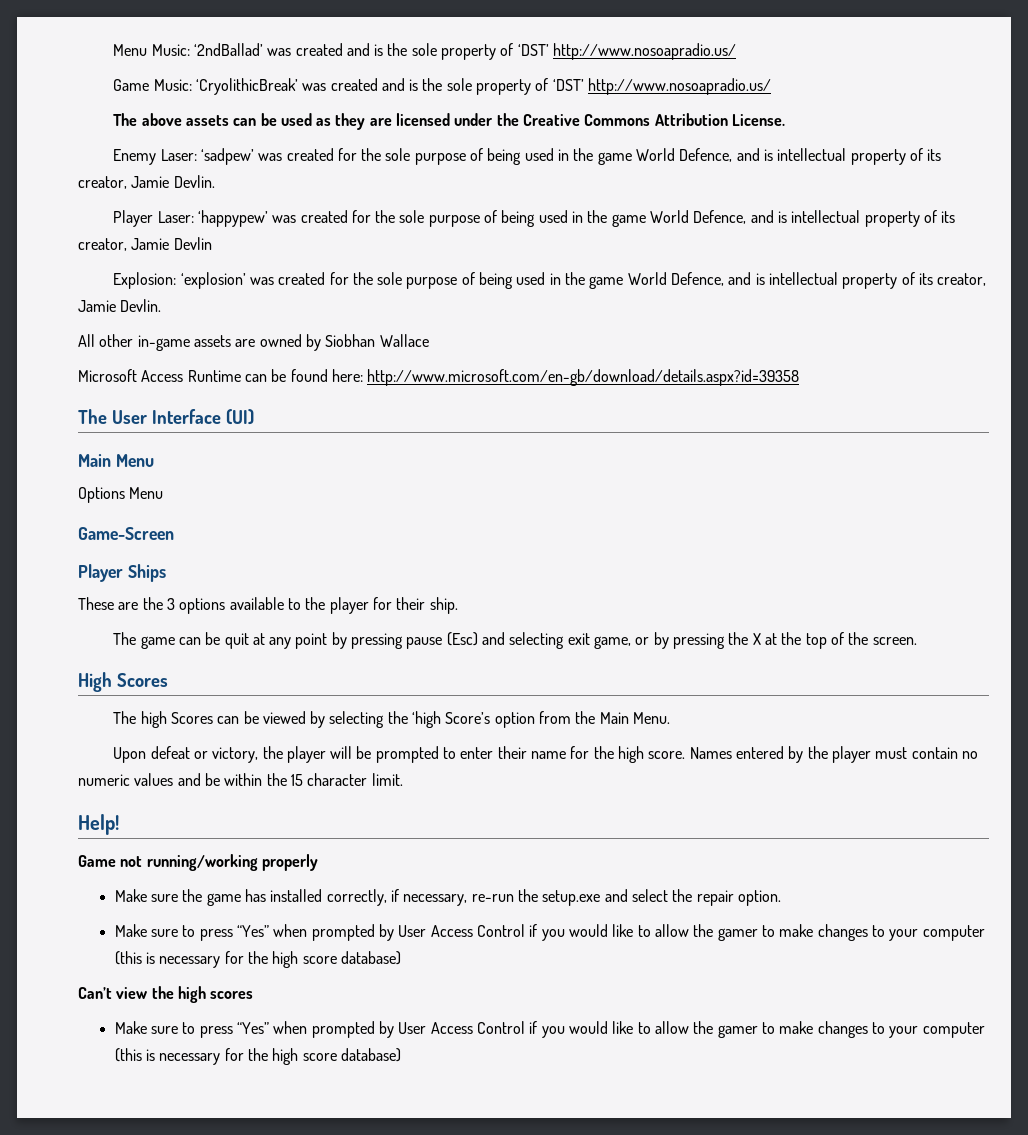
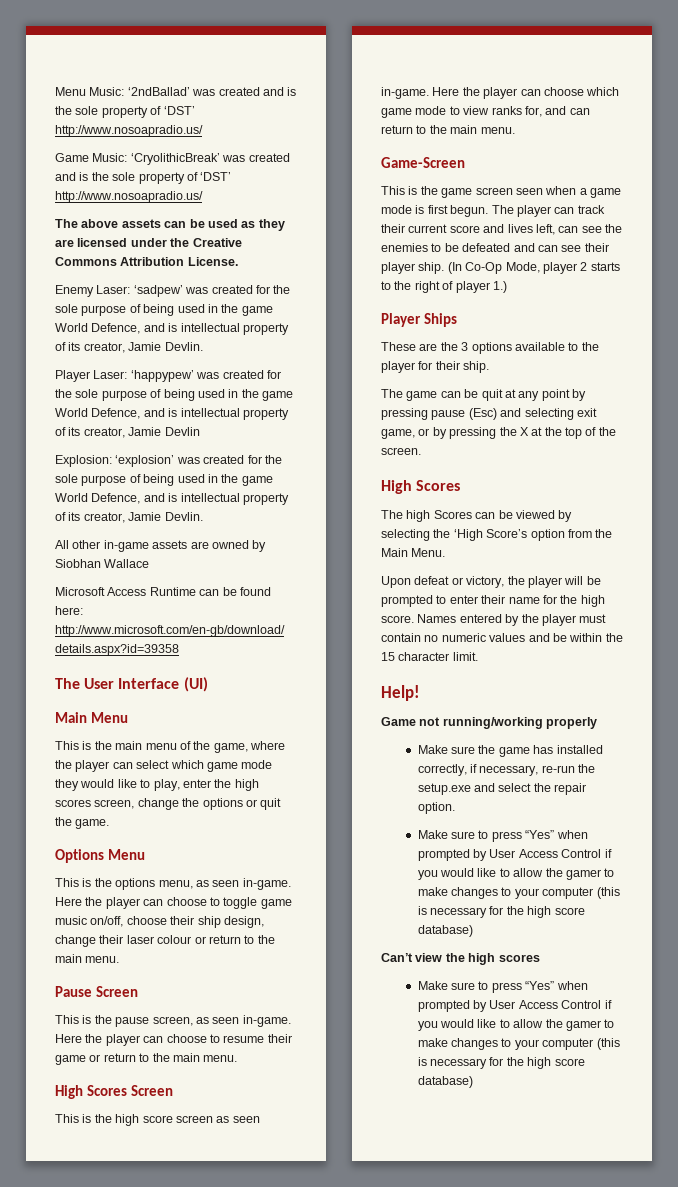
+ This is the main menu of the game, where the player can select which game mode they would like to play, enter the high scores screen, change the options or quit the game.
  Options Menu
+ This is the options menu, as seen in-game. Here the player can choose to toggle game music on/off, choose their ship design, change their laser colour or return to the main menu.
+ Pause Screen
+ This is the pause screen, as seen in-game. Here the player can choose to resume their game or return to the main menu.
+ High Scores Screen
+ This is the high score screen as seen in-game. Here the player can choose which game mode to view ranks for, and can return to the main menu.
  Game-Screen
+ This is the game screen seen when a game mode is first begun. The player can track their current score and lives left, can see the enemies to be defeated and can see their player ship. (In Co-Op Mode, player 2 starts to the right of player 1.)
- The high Scores can be viewed by selecting the ‘high Score’s option from the Main Menu.
+ The high Scores can be viewed by selecting the ‘High Score’s option from the Main Menu.

